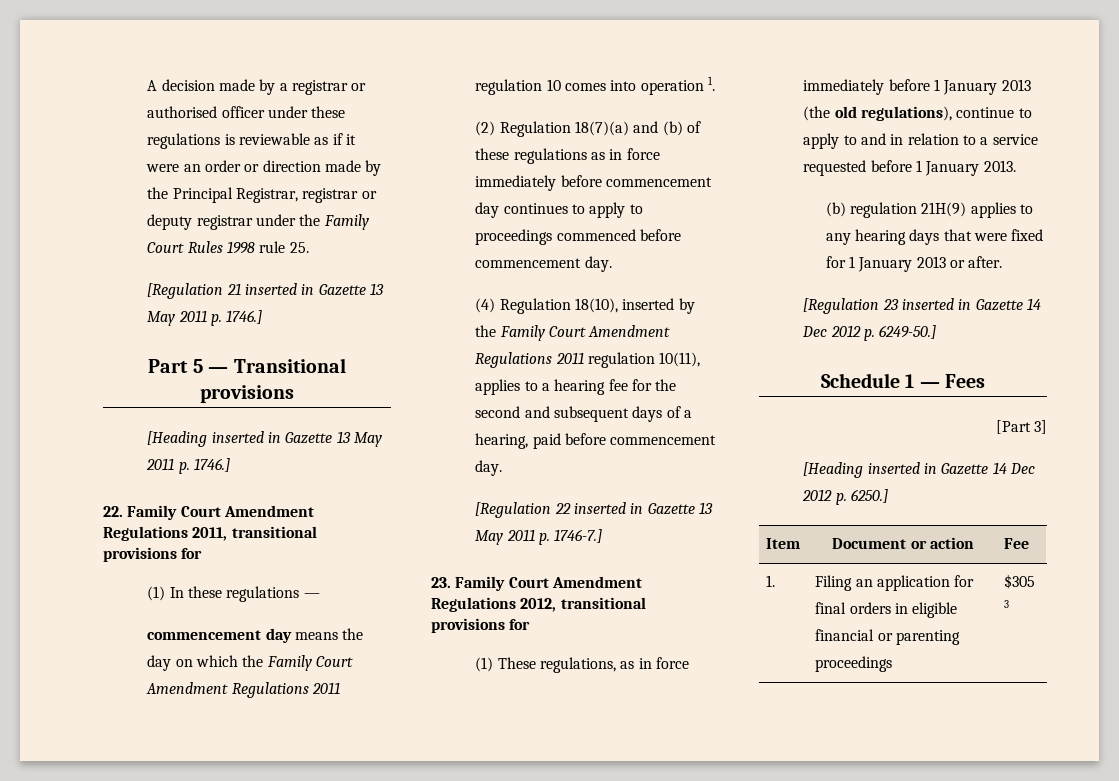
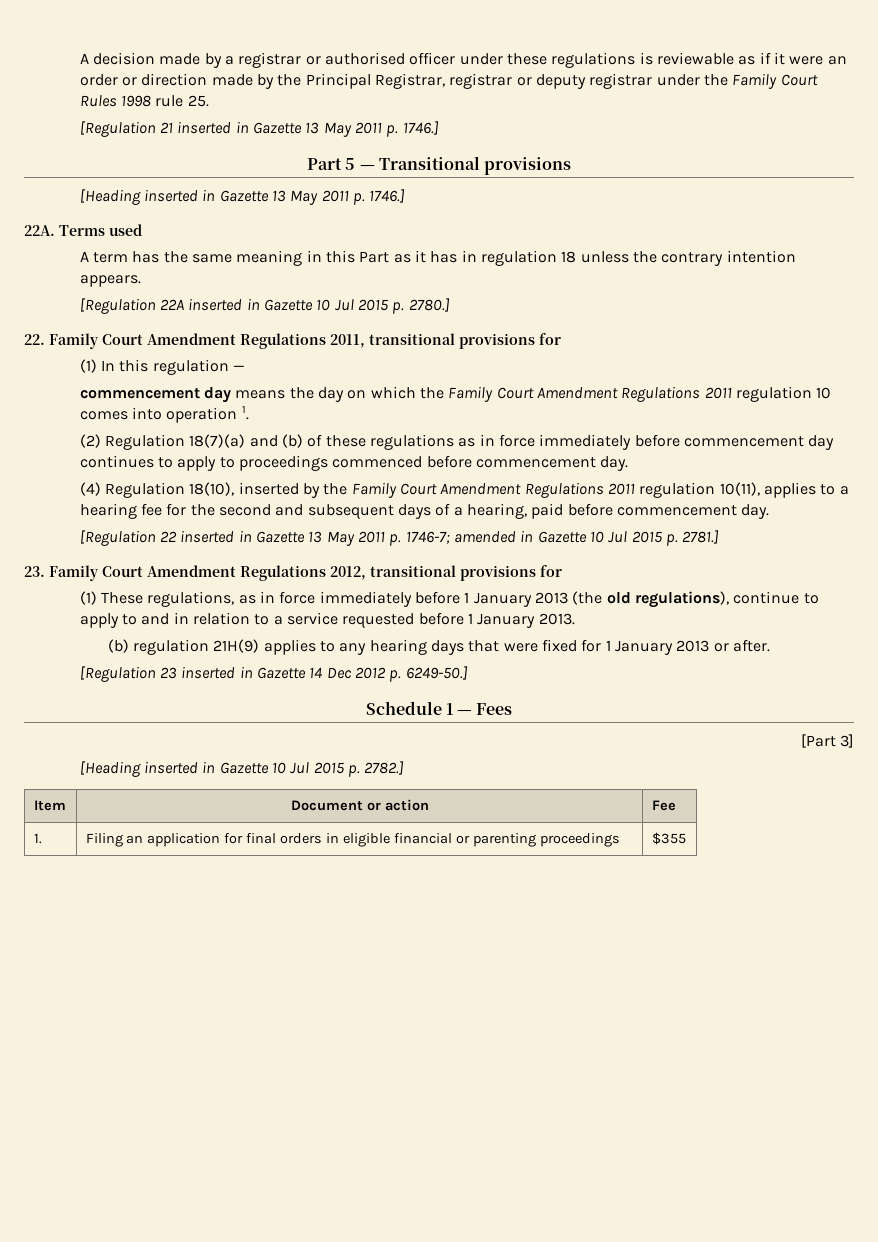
+ 22A. Terms used
+ A term has the same meaning in this Part as it has in regulation 18 unless the contrary intention appears.
+ [Regulation 22A inserted in Gazette 10 Jul 2015 p. 2780.]
- (1) In these regulations —
+ (1) In this regulation —
- [Regulation 22 inserted in Gazette 13 May 2011 p. 1746-7.]
+ [Regulation 22 inserted in Gazette 13 May 2011 p. 1746-7; amended in Gazette 10 Jul 2015 p. 2781.]
- [Heading inserted in Gazette 14 Dec 2012 p. 6250.]
+ [Heading inserted in Gazette 10 Jul 2015 p. 2782.]
- 1. | Filing an application for final orders in eligible financial or parenting proceedings | $305 3
+ 1. | Filing an application for final orders in eligible financial or parenting proceedings | $355

